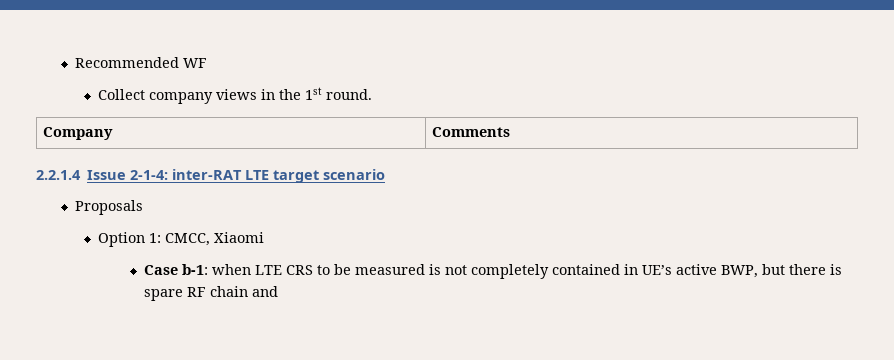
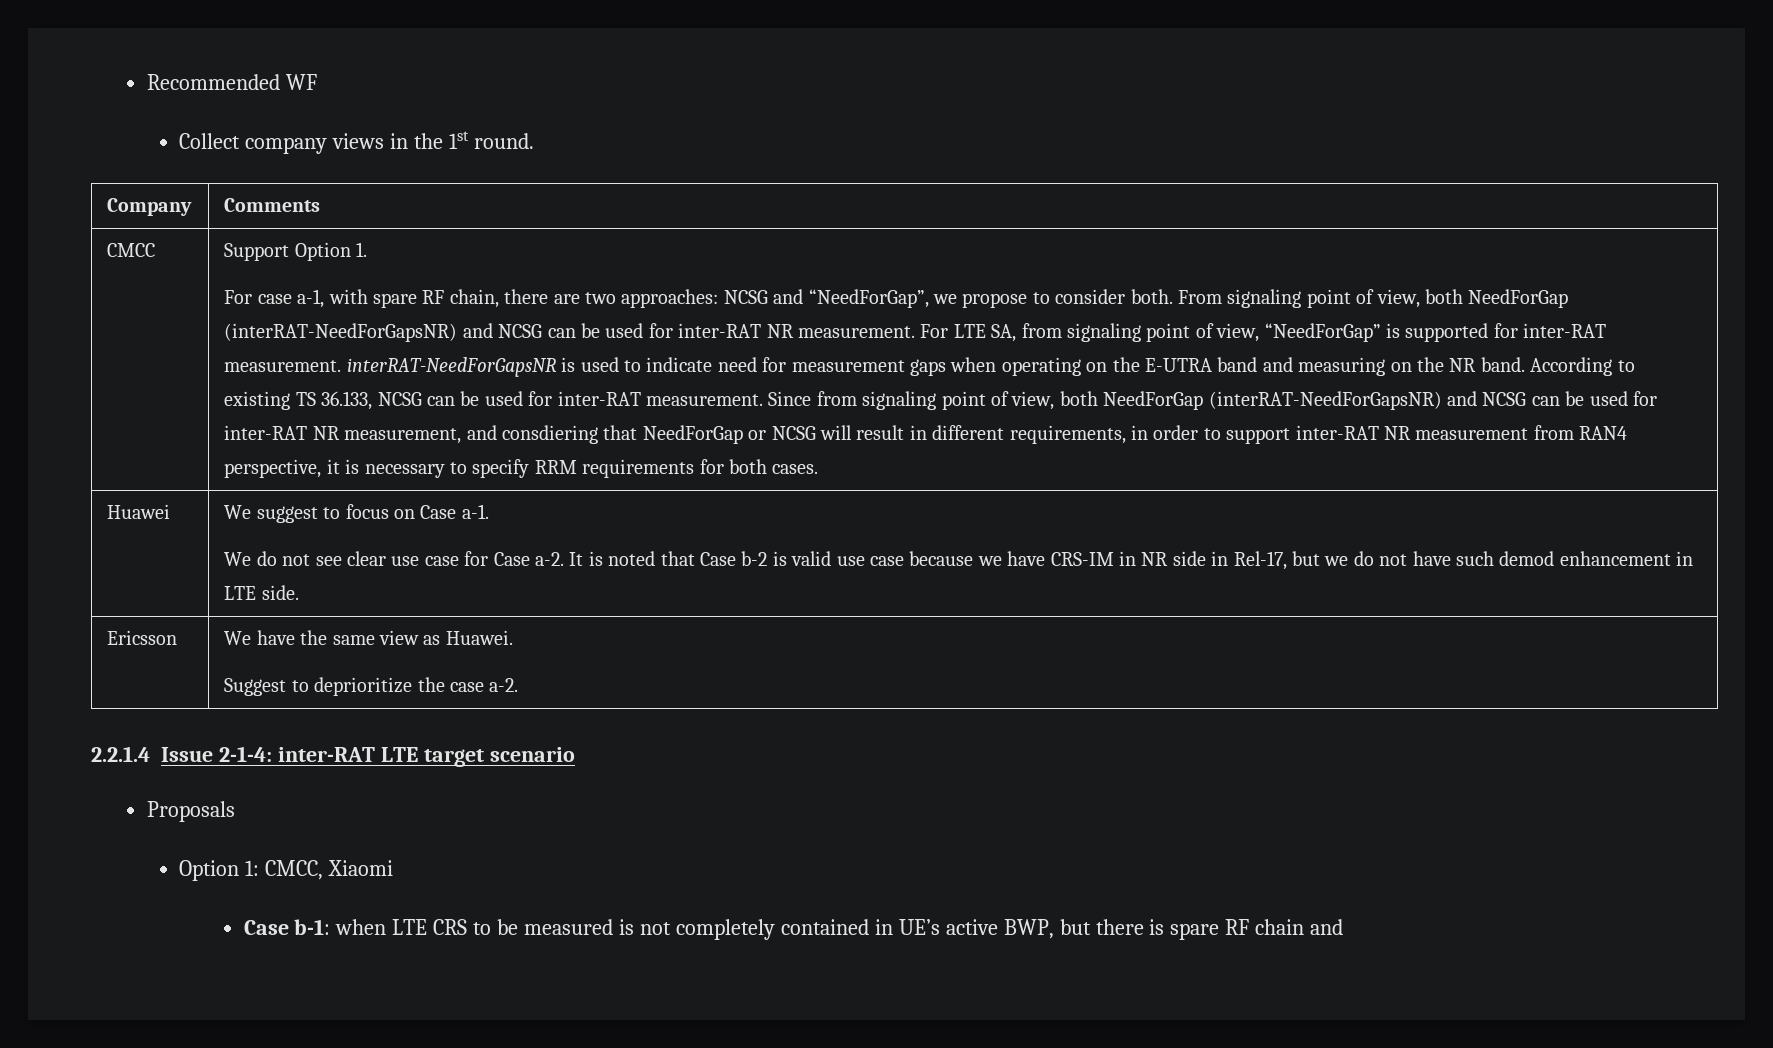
+ CMCC | Support Option 1.
+ For case a-1, with spare RF chain, there are two approaches: NCSG and “NeedForGap”, we propose to consider both. From signaling point of view, both NeedForGap (interRAT-NeedForGapsNR) and NCSG can be used for inter-RAT NR measurement. For LTE SA, from signaling point of view, “NeedForGap” is supported for inter-RAT measurement. interRAT-NeedForGapsNR is used to indicate need for measurement gaps when operating on the E-UTRA band and measuring on the NR band. According to existing TS 36.133, NCSG can be used for inter-RAT measurement. Since from signaling point of view, both NeedForGap (interRAT-NeedForGapsNR) and NCSG can be used for inter-RAT NR measurement, and consdiering that NeedForGap or NCSG will result in different requirements, in order to support inter-RAT NR measurement from RAN4 perspective, it is necessary to specify RRM requirements for both cases.
+ Huawei | We suggest to focus on Case a-1.
+ We do not see clear use case for Case a-2. It is noted that Case b-2 is valid use case because we have CRS-IM in NR side in Rel-17, but we do not have such demod enhancement in LTE side.
+ Ericsson | We have the same view as Huawei.
+ Suggest to deprioritize the case a-2.

